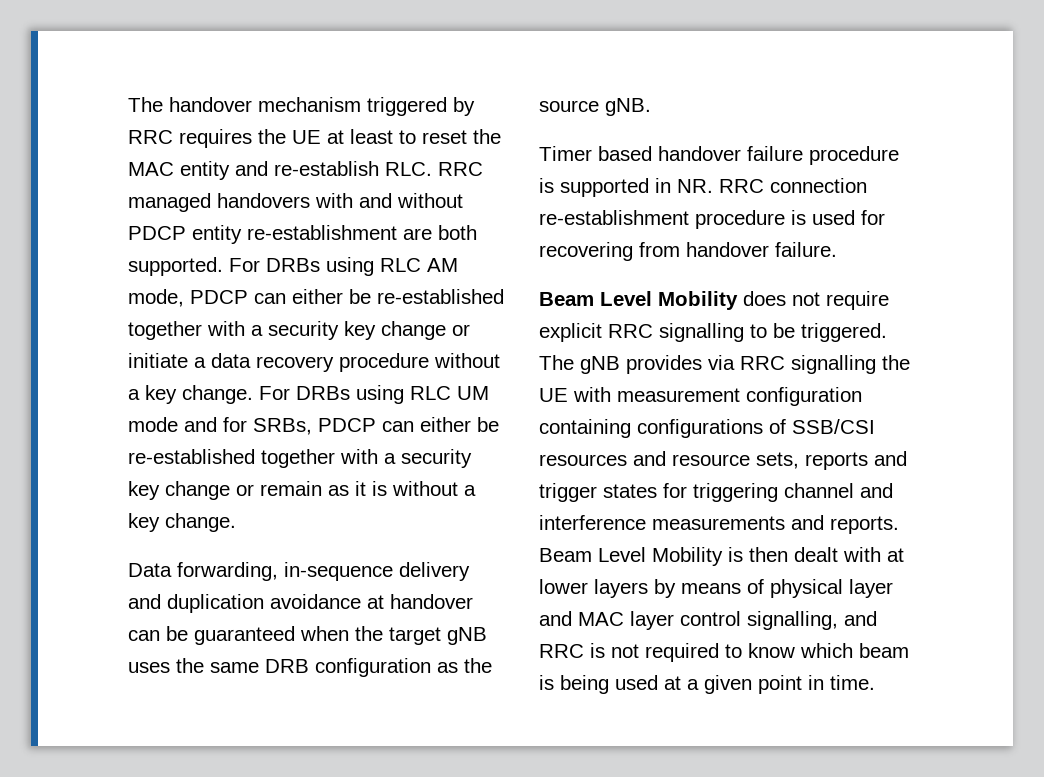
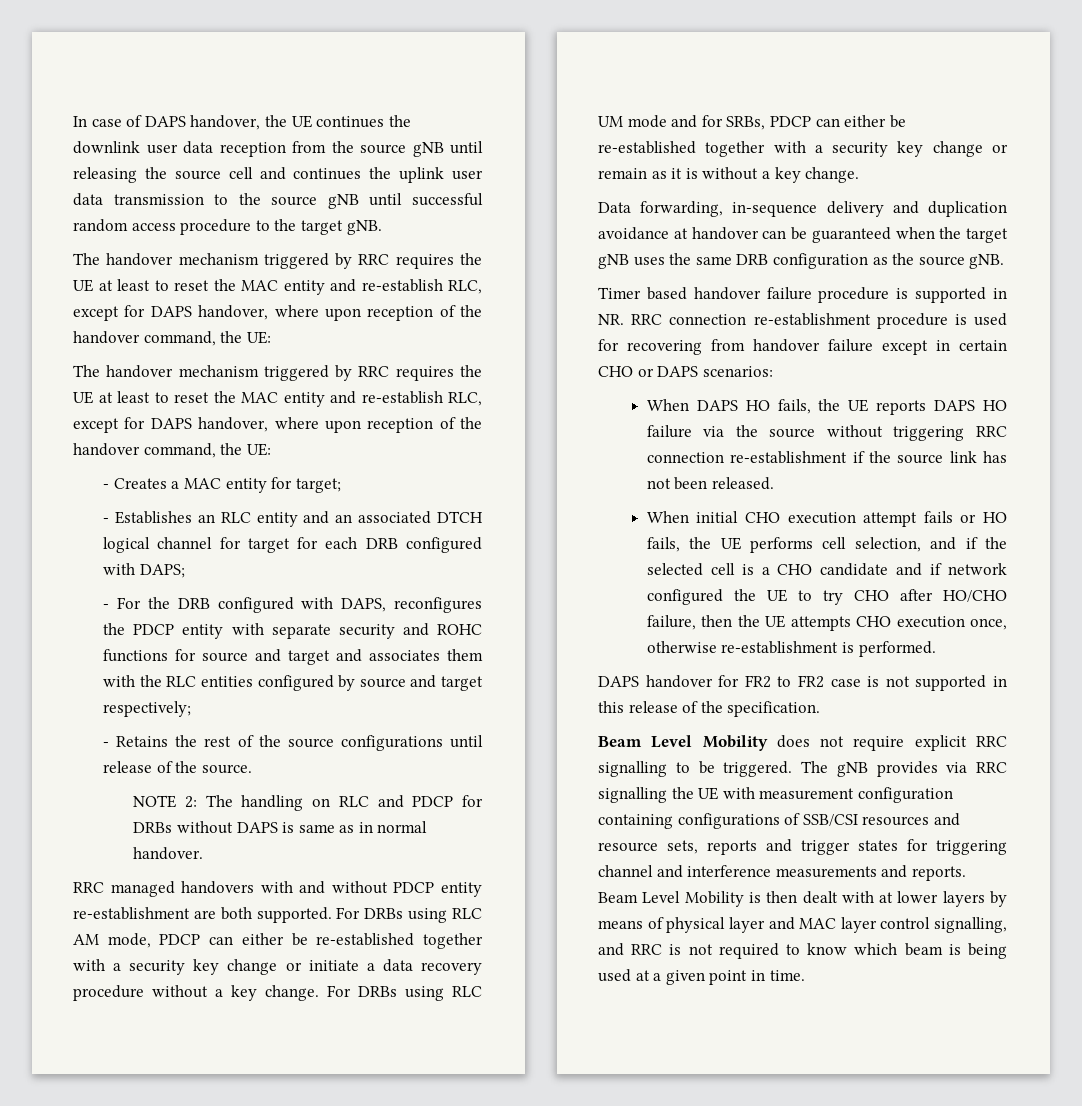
+ In case of DAPS handover, the UE continues the downlink user data reception from the source gNB until releasing the source cell and continues the uplink user data transmission to the source gNB until successful random access procedure to the target gNB.
- The handover mechanism triggered by RRC requires the UE at least to reset the MAC entity and re-establish RLC. RRC managed handovers with and without PDCP entity re-establishment are both supported.
+ The handover mechanism triggered by RRC requires the UE at least to reset the MAC entity and re-establish RLC, except for DAPS handover, where upon reception of the handover command, the UE:
+ The handover mechanism triggered by RRC requires the UE at least to reset the MAC entity and re-establish RLC, except for DAPS handover, where upon reception of the handover command, the UE:
+ - Creates a MAC entity for target;
+ - Establishes an RLC entity and an associated DTCH logical channel for target for each DRB configured with DAPS;
+ - For the DRB configured with DAPS, reconfigures the PDCP entity with separate security and ROHC functions for source and target and associates them with the RLC entities configured by source and target respectively;
+ - Retains the rest of the source configurations until release of the source.
+ NOTE 2: The handling on RLC and PDCP for DRBs without DAPS is same as in normal handover.
+ RRC managed handovers with and without PDCP entity re-establishment are both supported.
- Timer based handover failure procedure is supported in NR. RRC connection re-establishment procedure is used for recovering from handover failure.
+ Timer based handover failure procedure is supported in NR. RRC connection re-establishment procedure is used for recovering from handover failure except in certain CHO or DAPS scenarios:
+ When DAPS HO fails, the UE reports DAPS HO failure via the source without triggering RRC connection re-establishment if the source link has not been released.
+ When initial CHO execution attempt fails or HO fails, the UE performs cell selection, and if the selected cell is a CHO candidate and if network configured the UE to try CHO after HO/CHO failure, then the UE attempts CHO execution once, otherwise re-establishment is performed.
+ DAPS handover for FR2 to FR2 case is not supported in this release of the specification.

